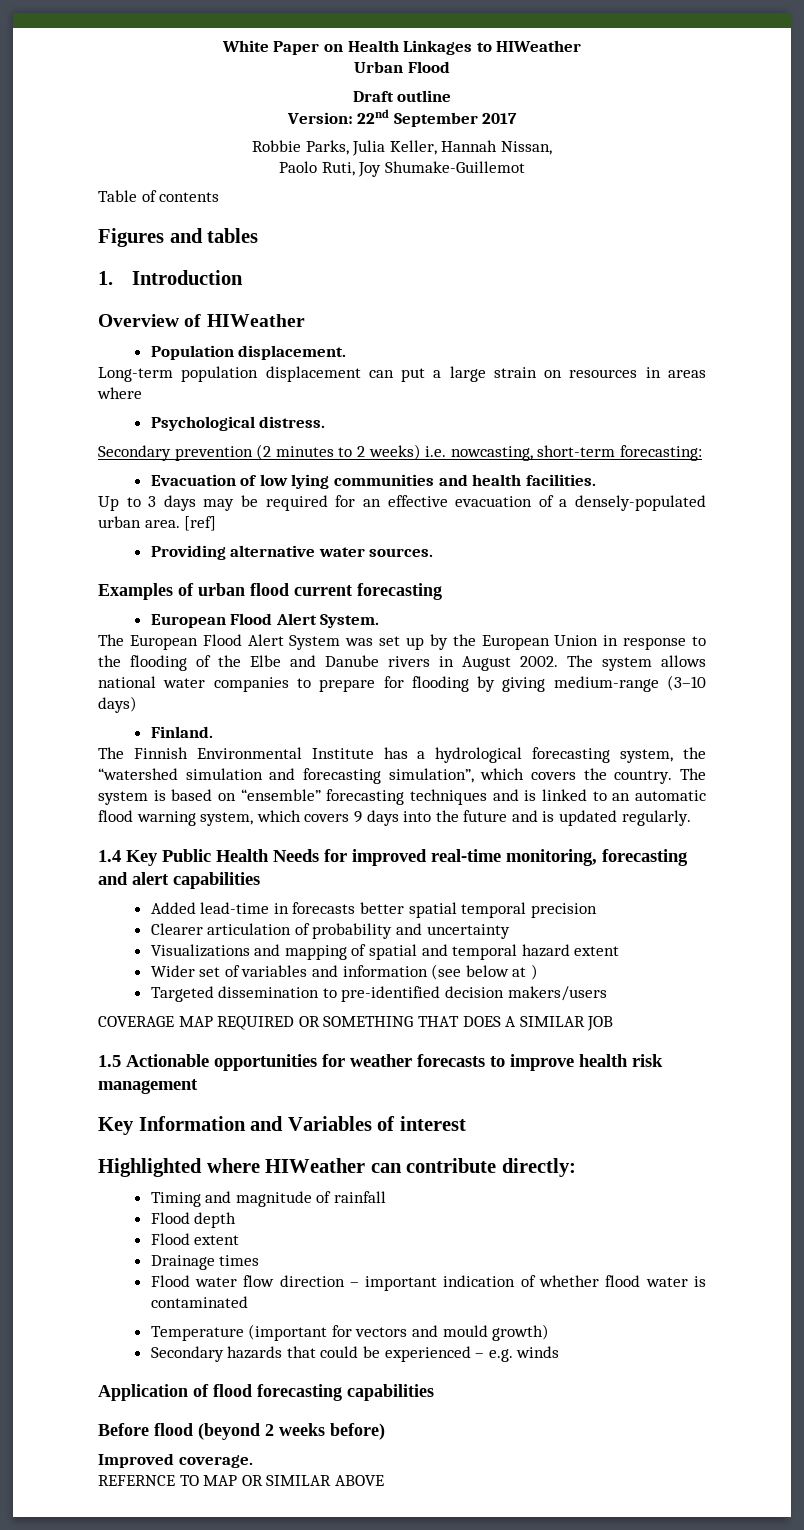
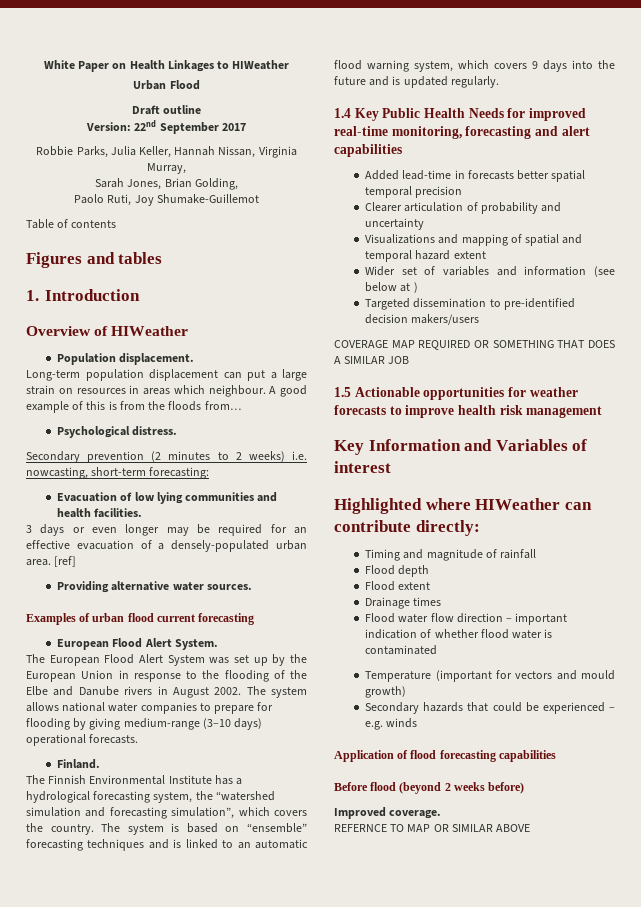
- Robbie Parks, Julia Keller, Hannah Nissan,
+ Robbie Parks, Julia Keller, Hannah Nissan, Virginia Murray,
+ Sarah Jones, Brian Golding,
- Long-term population displacement can put a large strain on resources in areas where
+ Long-term population displacement can put a large strain on resources in areas which neighbour. A good example of this is from the floods from…
- Up to 3 days may be required for an effective evacuation of a densely-populated urban area.
+ 3 days or even longer may be required for an effective evacuation of a densely-populated urban area.
- The system allows national water companies to prepare for flooding by giving medium-range (3–10 days)
+ The system allows national water companies to prepare for flooding by giving medium-range (3–10 days) operational forecasts.

